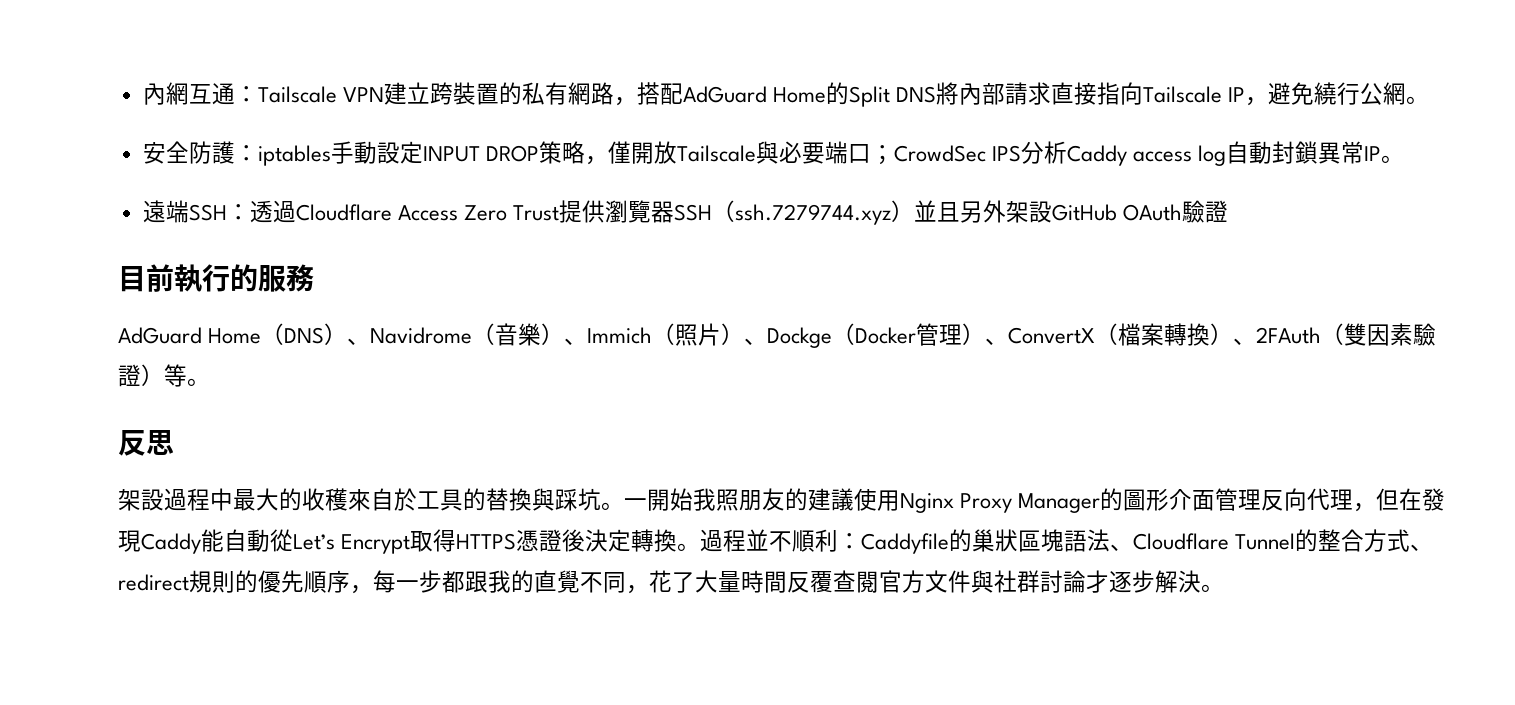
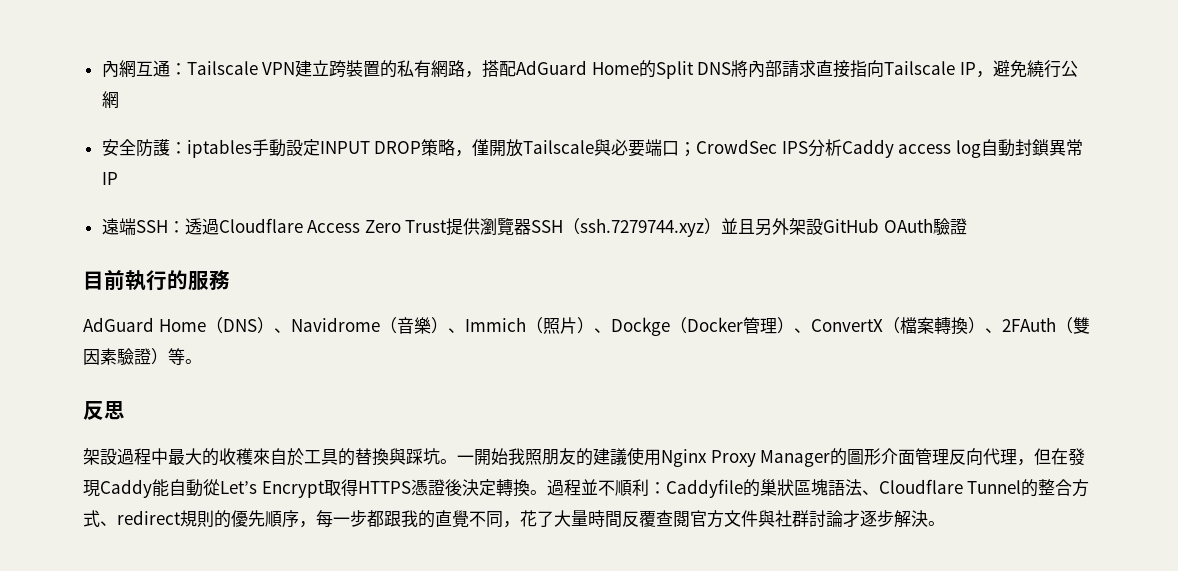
- 內網互通：Tailscale VPN建立跨裝置的私有網路，搭配AdGuard Home的Split DNS將內部請求直接指向Tailscale IP，避免繞行公網。
+ 內網互通：Tailscale VPN建立跨裝置的私有網路，搭配AdGuard Home的Split DNS將內部請求直接指向Tailscale IP，避免繞行公網
- 安全防護：iptables手動設定INPUT DROP策略，僅開放Tailscale與必要端口；CrowdSec IPS分析Caddy access log自動封鎖異常IP。
+ 安全防護：iptables手動設定INPUT DROP策略，僅開放Tailscale與必要端口；CrowdSec IPS分析Caddy access log自動封鎖異常IP

